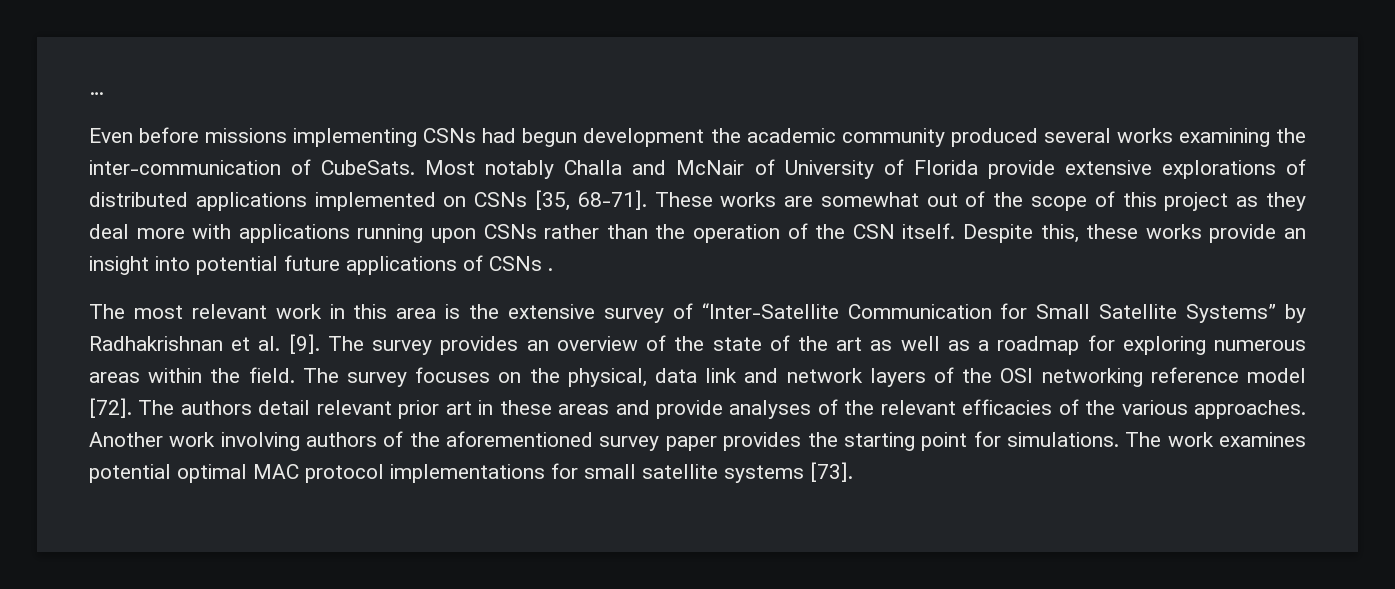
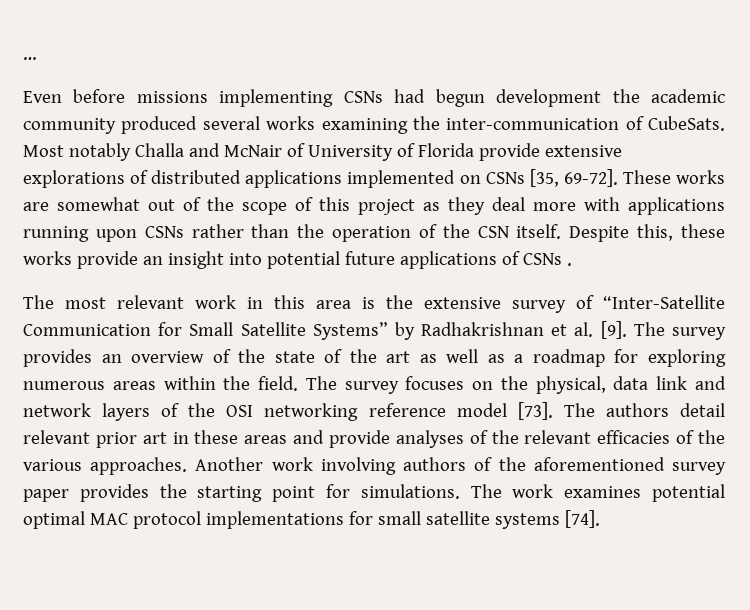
- Most notably Challa and McNair of University of Florida provide extensive explorations of distributed applications implemented on CSNs [35, 68-71].
+ Most notably Challa and McNair of University of Florida provide extensive explorations of distributed applications implemented on CSNs [35, 69-72].
- The survey focuses on the physical, data link and network layers of the OSI networking reference model [72].
+ The survey focuses on the physical, data link and network layers of the OSI networking reference model [73].
- The work examines potential optimal MAC protocol implementations for small satellite systems [73].
+ The work examines potential optimal MAC protocol implementations for small satellite systems [74].

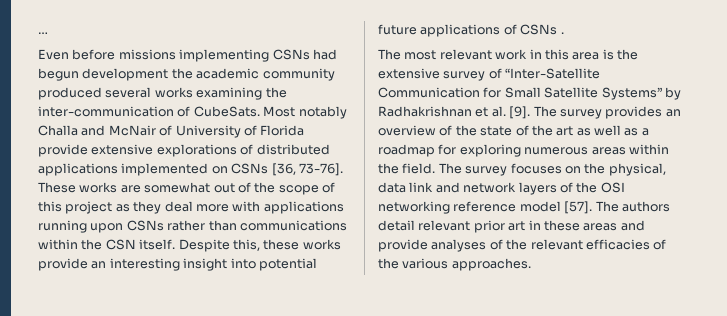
- Most notably Challa and McNair of University of Florida provide extensive explorations of distributed applications implemented on CSNs [35, 69-72].
+ Most notably Challa and McNair of University of Florida provide extensive explorations of distributed applications implemented on CSNs [36, 73-76].
- These works are somewhat out of the scope of this project as they deal more with applications running upon CSNs rather than the operation of the CSN itself.
+ These works are somewhat out of the scope of this project as they deal more with applications running upon CSNs rather than communications within the CSN itself.
- Despite this, these works provide an insight into potential future applications of CSNs .
+ Despite this, these works provide an interesting insight into potential future applications of CSNs .
- The survey focuses on the physical, data link and network layers of the OSI networking reference model [73].
+ The survey focuses on the physical, data link and network layers of the OSI networking reference model [57].
- Another work involving authors of the aforementioned survey paper provides the starting point for simulations. The work examines potential optimal MAC protocol implementations for small satellite systems [74].

